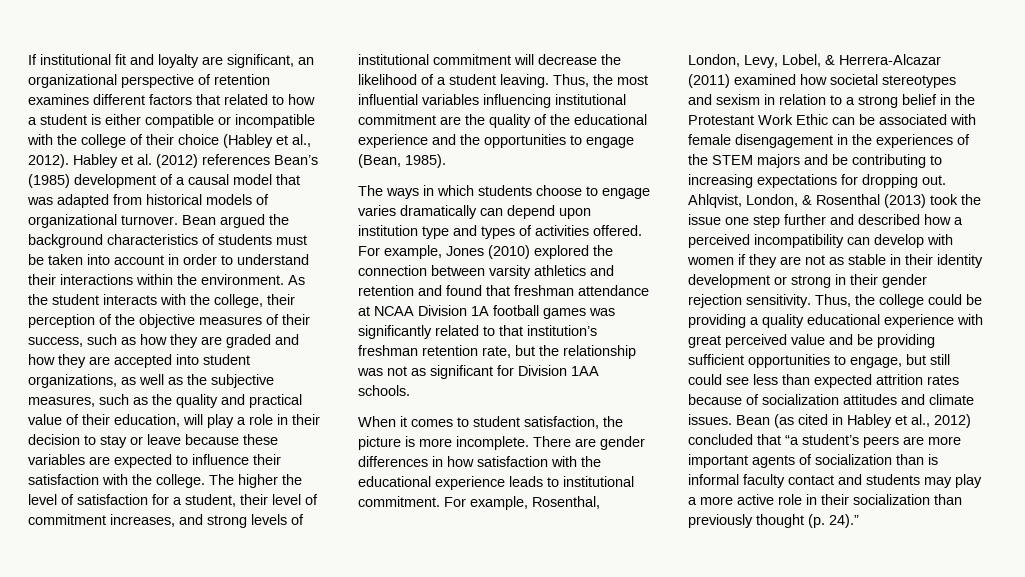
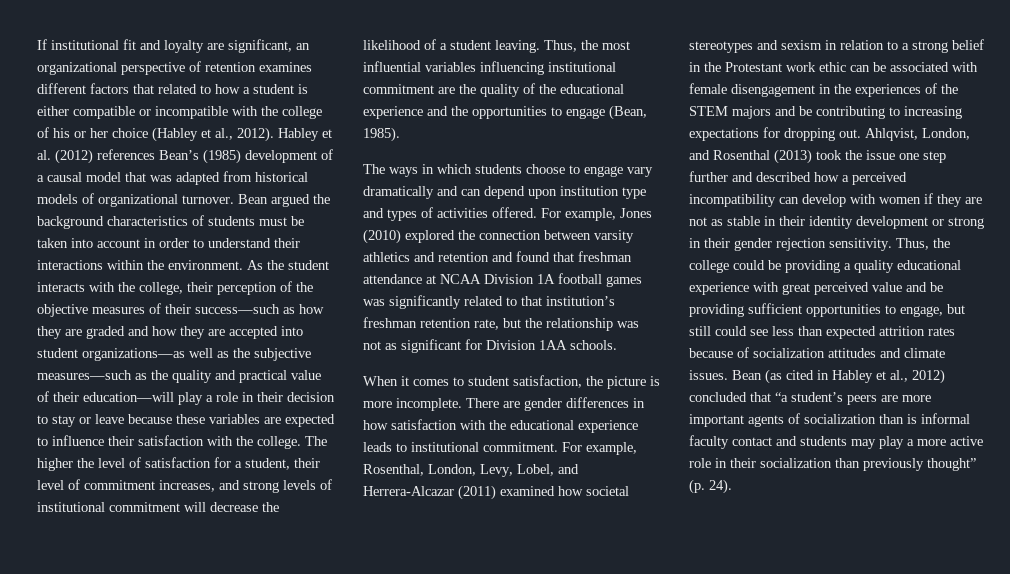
- If institutional fit and loyalty are significant, an organizational perspective of retention examines different factors that related to how a student is either compatible or incompatible with the college of their choice (Habley et al., 2012).
+ If institutional fit and loyalty are significant, an organizational perspective of retention examines different factors that related to how a student is either compatible or incompatible with the college of his or her choice (Habley et al., 2012).
- As the student interacts with the college, their perception of the objective measures of their success, such as how they are graded and how they are accepted into student organizations, as well as the subjective measures, such as the quality and practical value of their education, will play a role in their decision to stay or leave because these variables are expected to influence their satisfaction with the college.
+ As the student interacts with the college, their perception of the objective measures of their success—such as how they are graded and how they are accepted into student organizations—as well as the subjective measures—such as the quality and practical value of their education—will play a role in their decision to stay or leave because these variables are expected to influence their satisfaction with the college.
- The ways in which students choose to engage varies dramatically can depend upon institution type and types of activities offered.
+ The ways in which students choose to engage vary dramatically and can depend upon institution type and types of activities offered.
- For example, Rosenthal, London, Levy, Lobel, & Herrera-Alcazar (2011) examined how societal stereotypes and sexism in relation to a strong belief in the Protestant Work Ethic can be associated with female disengagement in the experiences of the STEM majors and be contributing to increasing expectations for dropping out.
+ For example, Rosenthal, London, Levy, Lobel, and Herrera-Alcazar (2011) examined how societal stereotypes and sexism in relation to a strong belief in the Protestant work ethic can be associated with female disengagement in the experiences of the STEM majors and be contributing to increasing expectations for dropping out.
- Ahlqvist, London, & Rosenthal (2013) took the issue one step further and described how a perceived incompatibility can develop with women if they are not as stable in their identity development or strong in their gender rejection sensitivity.
+ Ahlqvist, London, and Rosenthal (2013) took the issue one step further and described how a perceived incompatibility can develop with women if they are not as stable in their identity development or strong in their gender rejection sensitivity.
- Bean (as cited in Habley et al., 2012) concluded that “a student’s peers are more important agents of socialization than is informal faculty contact and students may play a more active role in their socialization than previously thought (p. 24).”
+ Bean (as cited in Habley et al., 2012) concluded that “a student’s peers are more important agents of socialization than is informal faculty contact and students may play a more active role in their socialization than previously thought” (p. 24).

